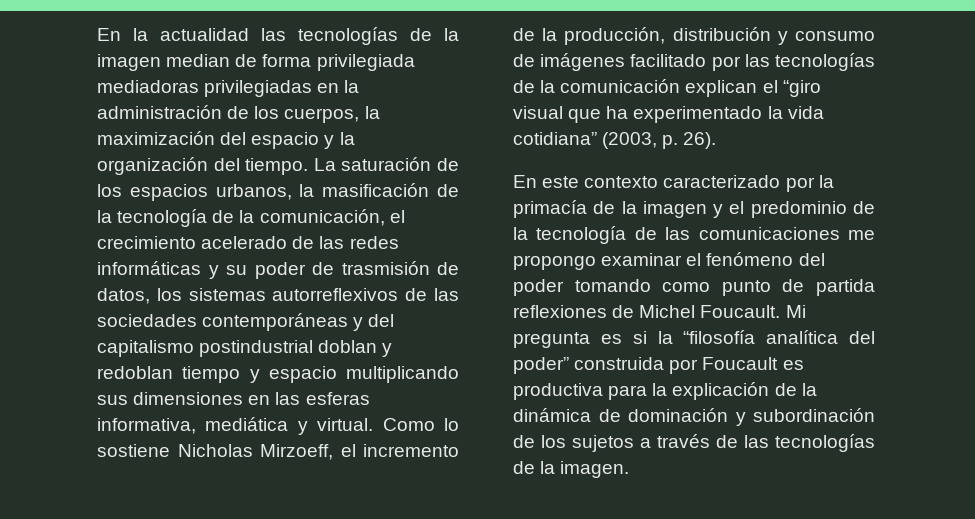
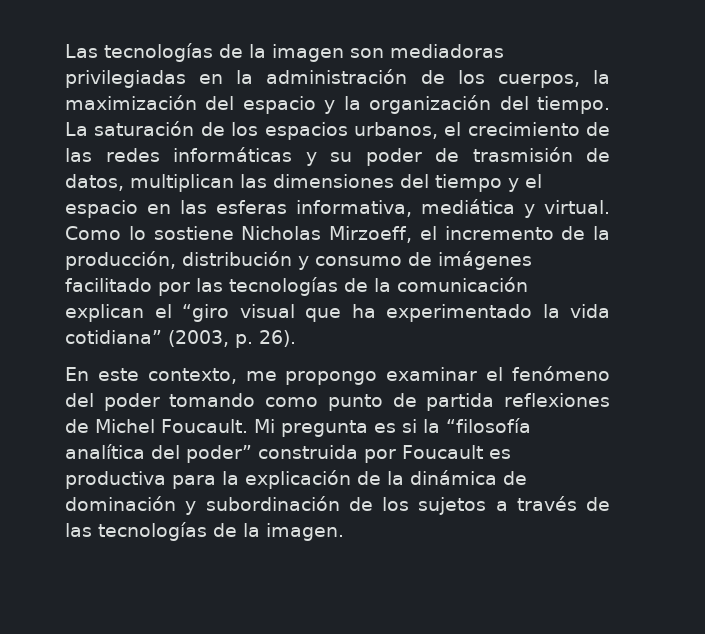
- En la actualidad las tecnologías de la imagen median de forma privilegiada mediadoras privilegiadas en la administración de los cuerpos, la maximización del espacio y la organización del tiempo.
+ Las tecnologías de la imagen son mediadoras privilegiadas en la administración de los cuerpos, la maximización del espacio y la organización del tiempo.
- La saturación de los espacios urbanos, la masificación de la tecnología de la comunicación, el crecimiento acelerado de las redes informáticas y su poder de trasmisión de datos, los sistemas autorreflexivos de las sociedades contemporáneas y del capitalismo postindustrial doblan y redoblan tiempo y espacio multiplicando sus dimensiones en las esferas informativa, mediática y virtual.
+ La saturación de los espacios urbanos, el crecimiento de las redes informáticas y su poder de trasmisión de datos, multiplican las dimensiones del tiempo y el espacio en las esferas informativa, mediática y virtual.
- En este contexto caracterizado por la primacía de la imagen y el predominio de la tecnología de las comunicaciones me propongo examinar el fenómeno del poder tomando como punto de partida reflexiones de Michel Foucault.
+ En este contexto, me propongo examinar el fenómeno del poder tomando como punto de partida reflexiones de Michel Foucault.

